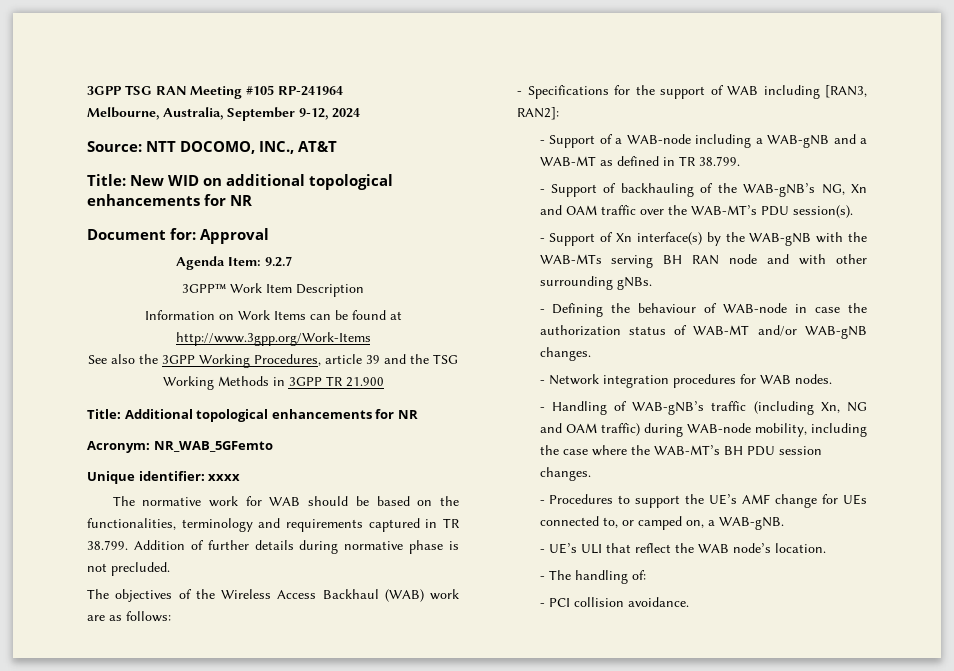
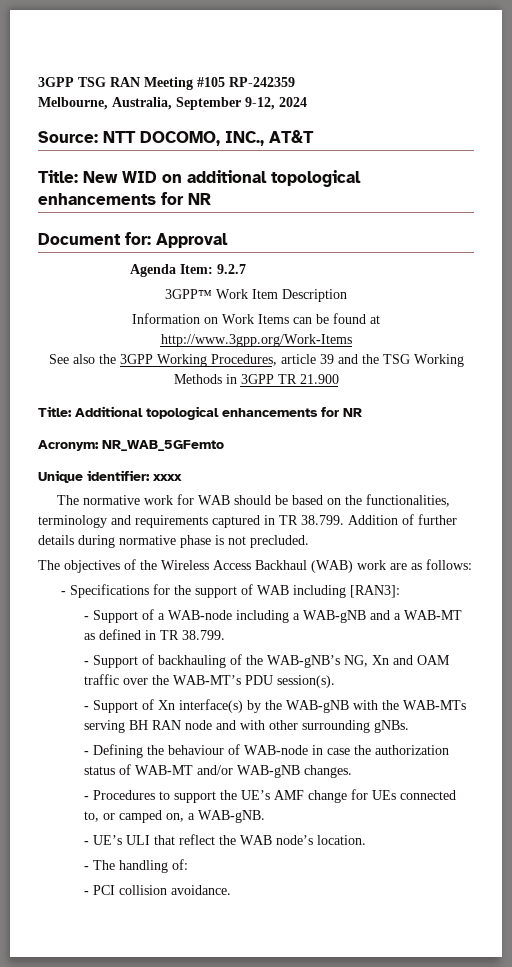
- 3GPP TSG RAN Meeting #105 RP-241964
+ 3GPP TSG RAN Meeting #105 RP-242359
- - Specifications for the support of WAB including [RAN3, RAN2]:
+ - Specifications for the support of WAB including [RAN3]:
- - Network integration procedures for WAB nodes.
- - Handling of WAB-gNB’s traffic (including Xn, NG and OAM traffic) during WAB-node mobility, including the case where the WAB-MT’s BH PDU session changes.

